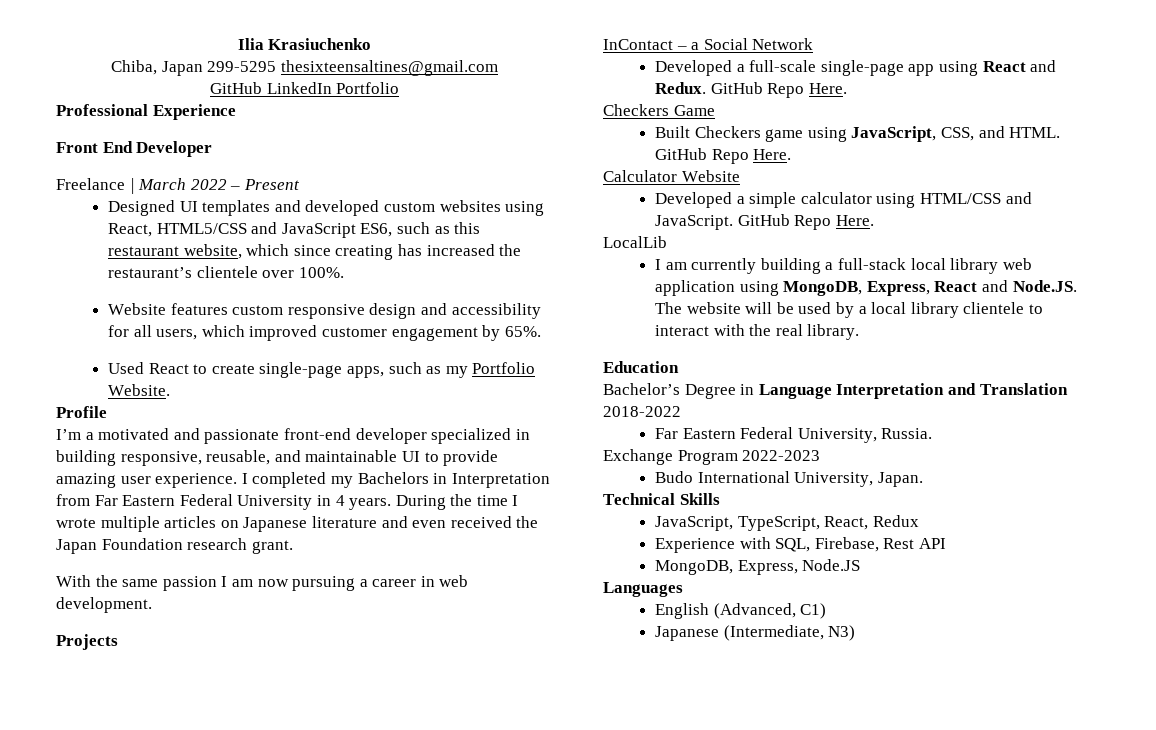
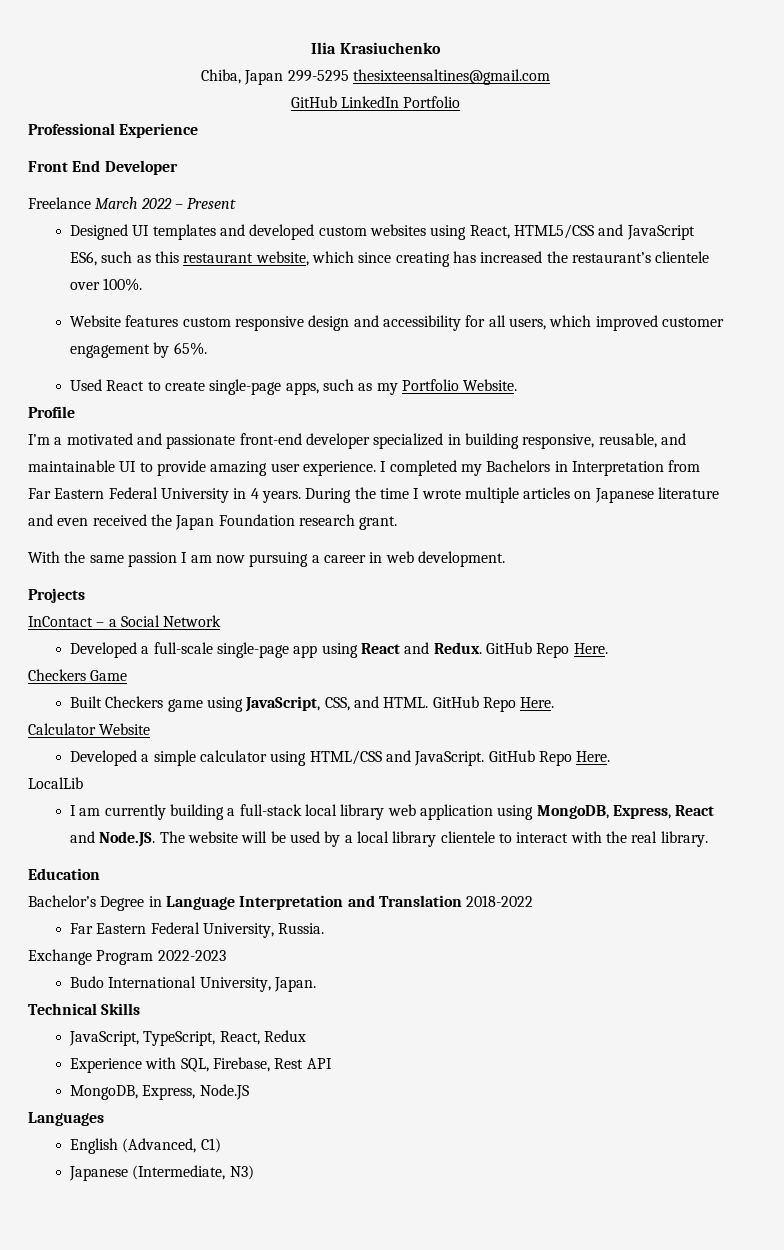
- Freelance | March 2022 – Present
+ Freelance March 2022 – Present

